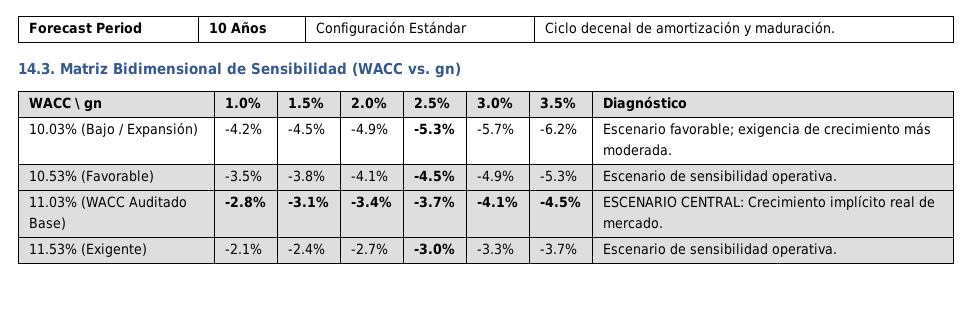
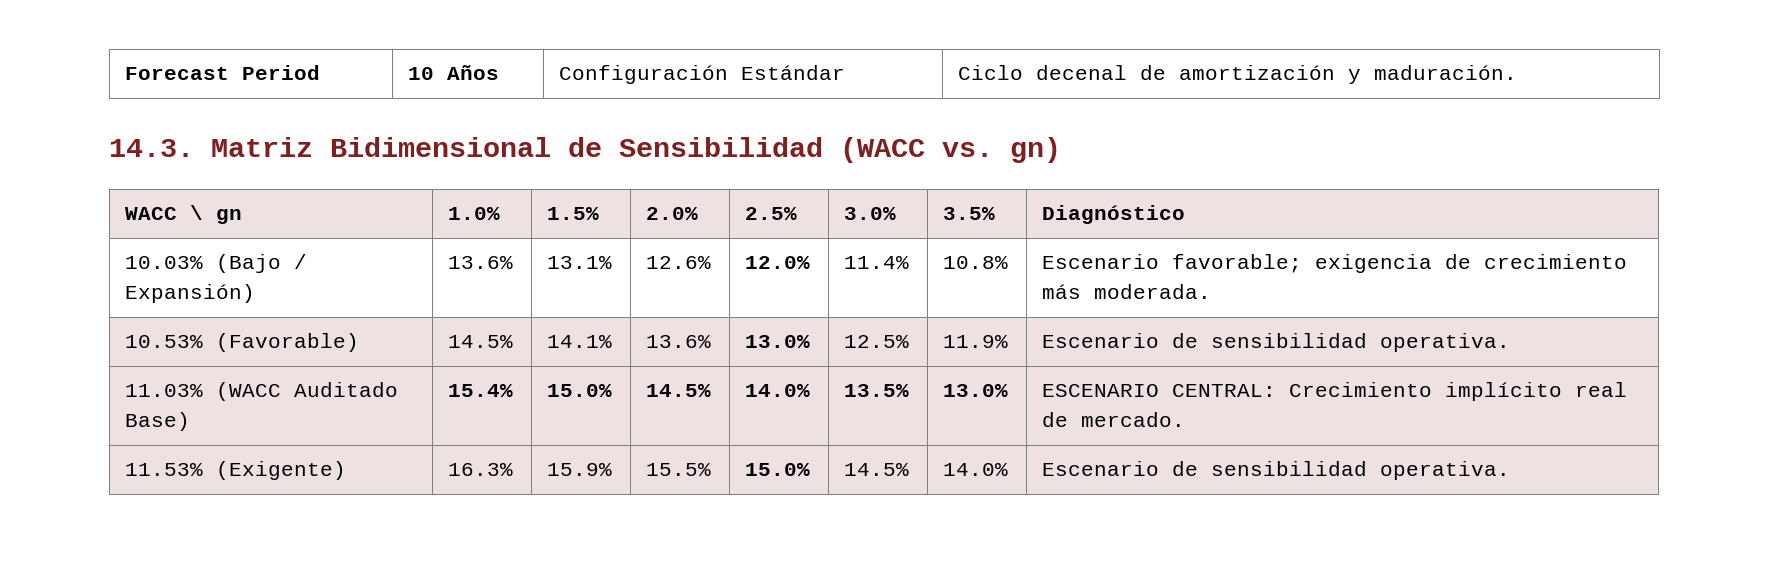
- 10.03% (Bajo / Expansión) | -4.2% | -4.5% | -4.9% | -5.3% | -5.7% | -6.2% | Escenario favorable; exigencia de crecimiento más moderada.
+ 10.03% (Bajo / Expansión) | 13.6% | 13.1% | 12.6% | 12.0% | 11.4% | 10.8% | Escenario favorable; exigencia de crecimiento más moderada.
- 10.53% (Favorable) | -3.5% | -3.8% | -4.1% | -4.5% | -4.9% | -5.3% | Escenario de sensibilidad operativa.
+ 10.53% (Favorable) | 14.5% | 14.1% | 13.6% | 13.0% | 12.5% | 11.9% | Escenario de sensibilidad operativa.
- 11.03% (WACC Auditado Base) | -2.8% | -3.1% | -3.4% | -3.7% | -4.1% | -4.5% | ESCENARIO CENTRAL: Crecimiento implícito real de mercado.
+ 11.03% (WACC Auditado Base) | 15.4% | 15.0% | 14.5% | 14.0% | 13.5% | 13.0% | ESCENARIO CENTRAL: Crecimiento implícito real de mercado.
- 11.53% (Exigente) | -2.1% | -2.4% | -2.7% | -3.0% | -3.3% | -3.7% | Escenario de sensibilidad operativa.
+ 11.53% (Exigente) | 16.3% | 15.9% | 15.5% | 15.0% | 14.5% | 14.0% | Escenario de sensibilidad operativa.

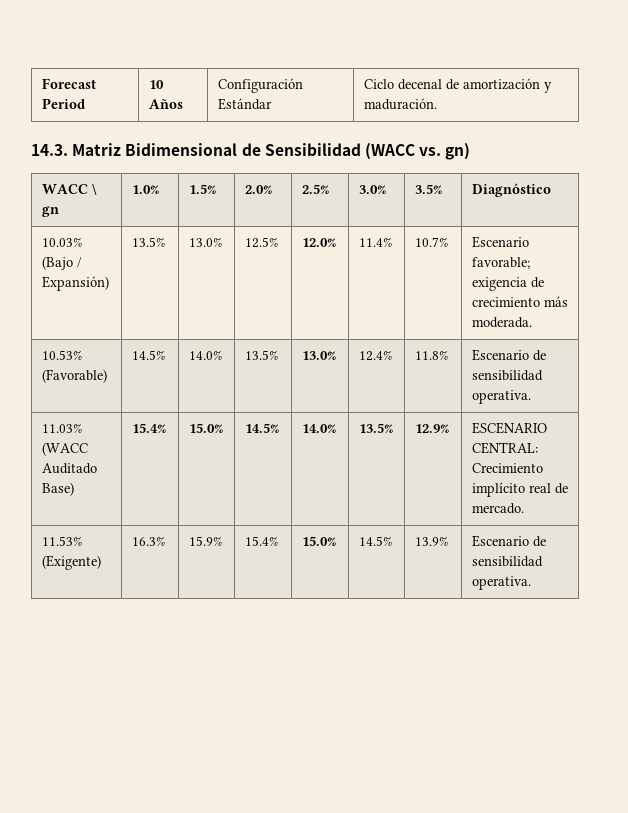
- 10.03% (Bajo / Expansión) | 13.6% | 13.1% | 12.6% | 12.0% | 11.4% | 10.8% | Escenario favorable; exigencia de crecimiento más moderada.
+ 10.03% (Bajo / Expansión) | 13.5% | 13.0% | 12.5% | 12.0% | 11.4% | 10.7% | Escenario favorable; exigencia de crecimiento más moderada.
- 10.53% (Favorable) | 14.5% | 14.1% | 13.6% | 13.0% | 12.5% | 11.9% | Escenario de sensibilidad operativa.
+ 10.53% (Favorable) | 14.5% | 14.0% | 13.5% | 13.0% | 12.4% | 11.8% | Escenario de sensibilidad operativa.
- 11.03% (WACC Auditado Base) | 15.4% | 15.0% | 14.5% | 14.0% | 13.5% | 13.0% | ESCENARIO CENTRAL: Crecimiento implícito real de mercado.
+ 11.03% (WACC Auditado Base) | 15.4% | 15.0% | 14.5% | 14.0% | 13.5% | 12.9% | ESCENARIO CENTRAL: Crecimiento implícito real de mercado.
- 11.53% (Exigente) | 16.3% | 15.9% | 15.5% | 15.0% | 14.5% | 14.0% | Escenario de sensibilidad operativa.
+ 11.53% (Exigente) | 16.3% | 15.9% | 15.4% | 15.0% | 14.5% | 13.9% | Escenario de sensibilidad operativa.

